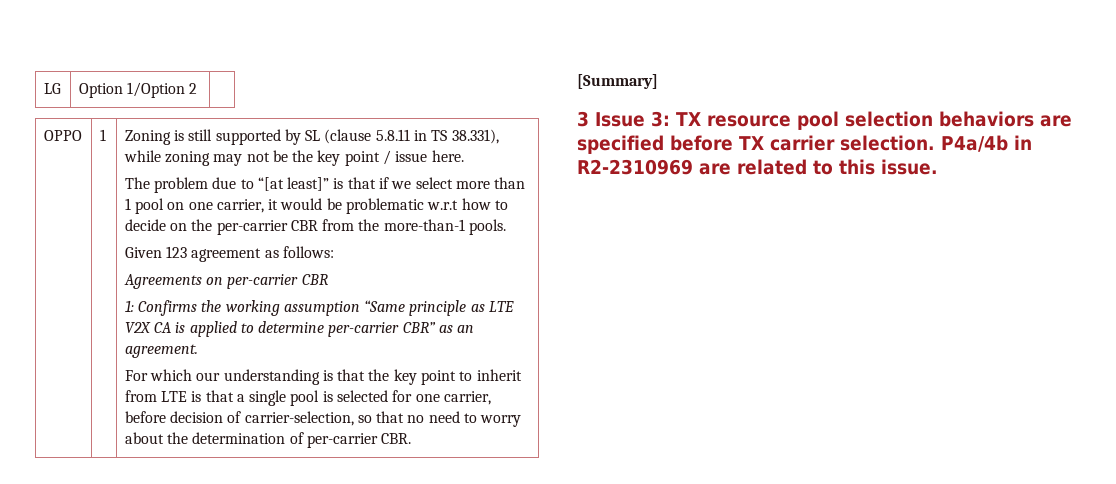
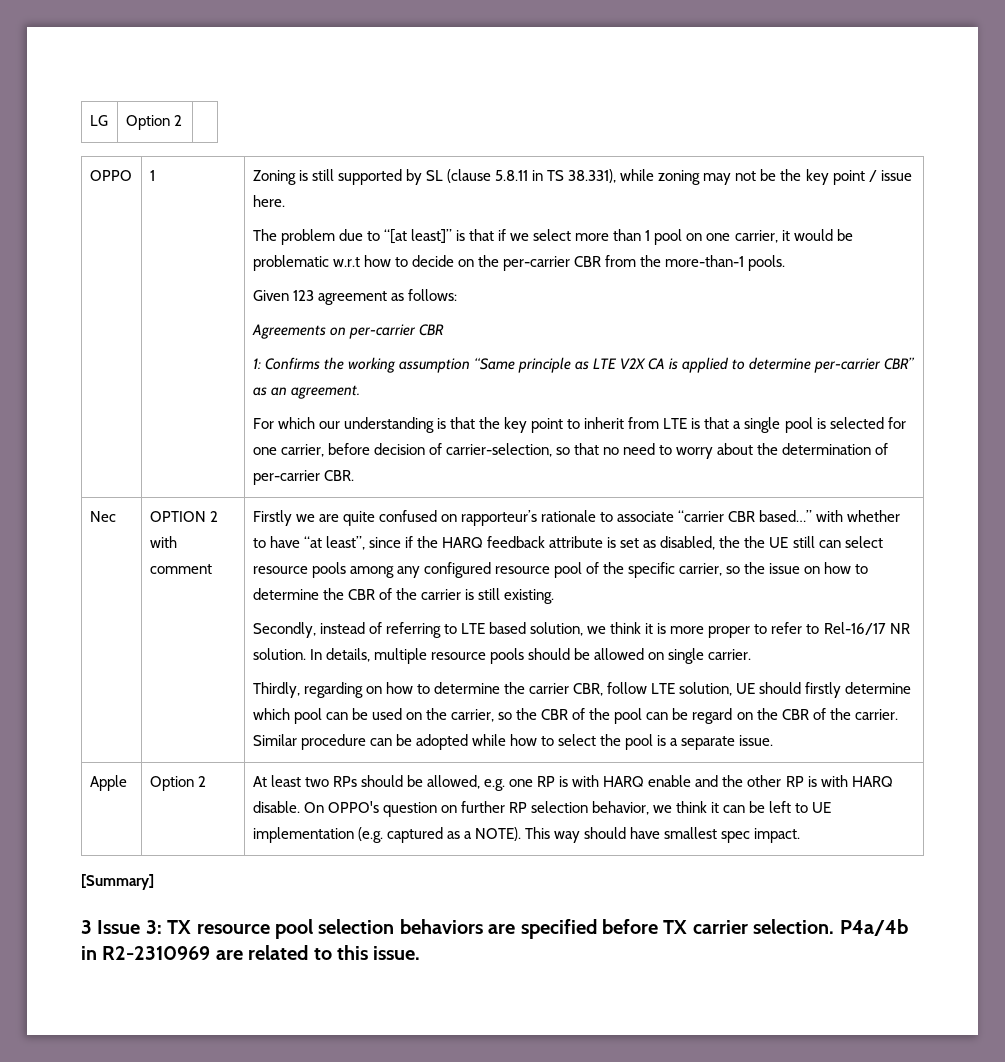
- LG | Option 1/Option 2 |
+ LG | Option 2 |
+ Nec | OPTION 2 with comment | Firstly we are quite confused on rapporteur’s rationale to associate “carrier CBR based…” with whether to have “at least”, since if the HARQ feedback attribute is set as disabled, the the UE still can select resource pools among any configured resource pool of the specific carrier, so the issue on how to determine the CBR of the carrier is still existing.
+ Secondly, instead of referring to LTE based solution, we think it is more proper to refer to Rel-16/17 NR solution. In details, multiple resource pools should be allowed on single carrier.
+ Thirdly, regarding on how to determine the carrier CBR, follow LTE solution, UE should firstly determine which pool can be used on the carrier, so the CBR of the pool can be regard on the CBR of the carrier. Similar procedure can be adopted while how to select the pool is a separate issue.
+ Apple | Option 2 | At least two RPs should be allowed, e.g. one RP is with HARQ enable and the other RP is with HARQ disable. On OPPO's question on further RP selection behavior, we think it can be left to UE implementation (e.g. captured as a NOTE). This way should have smallest spec impact.

